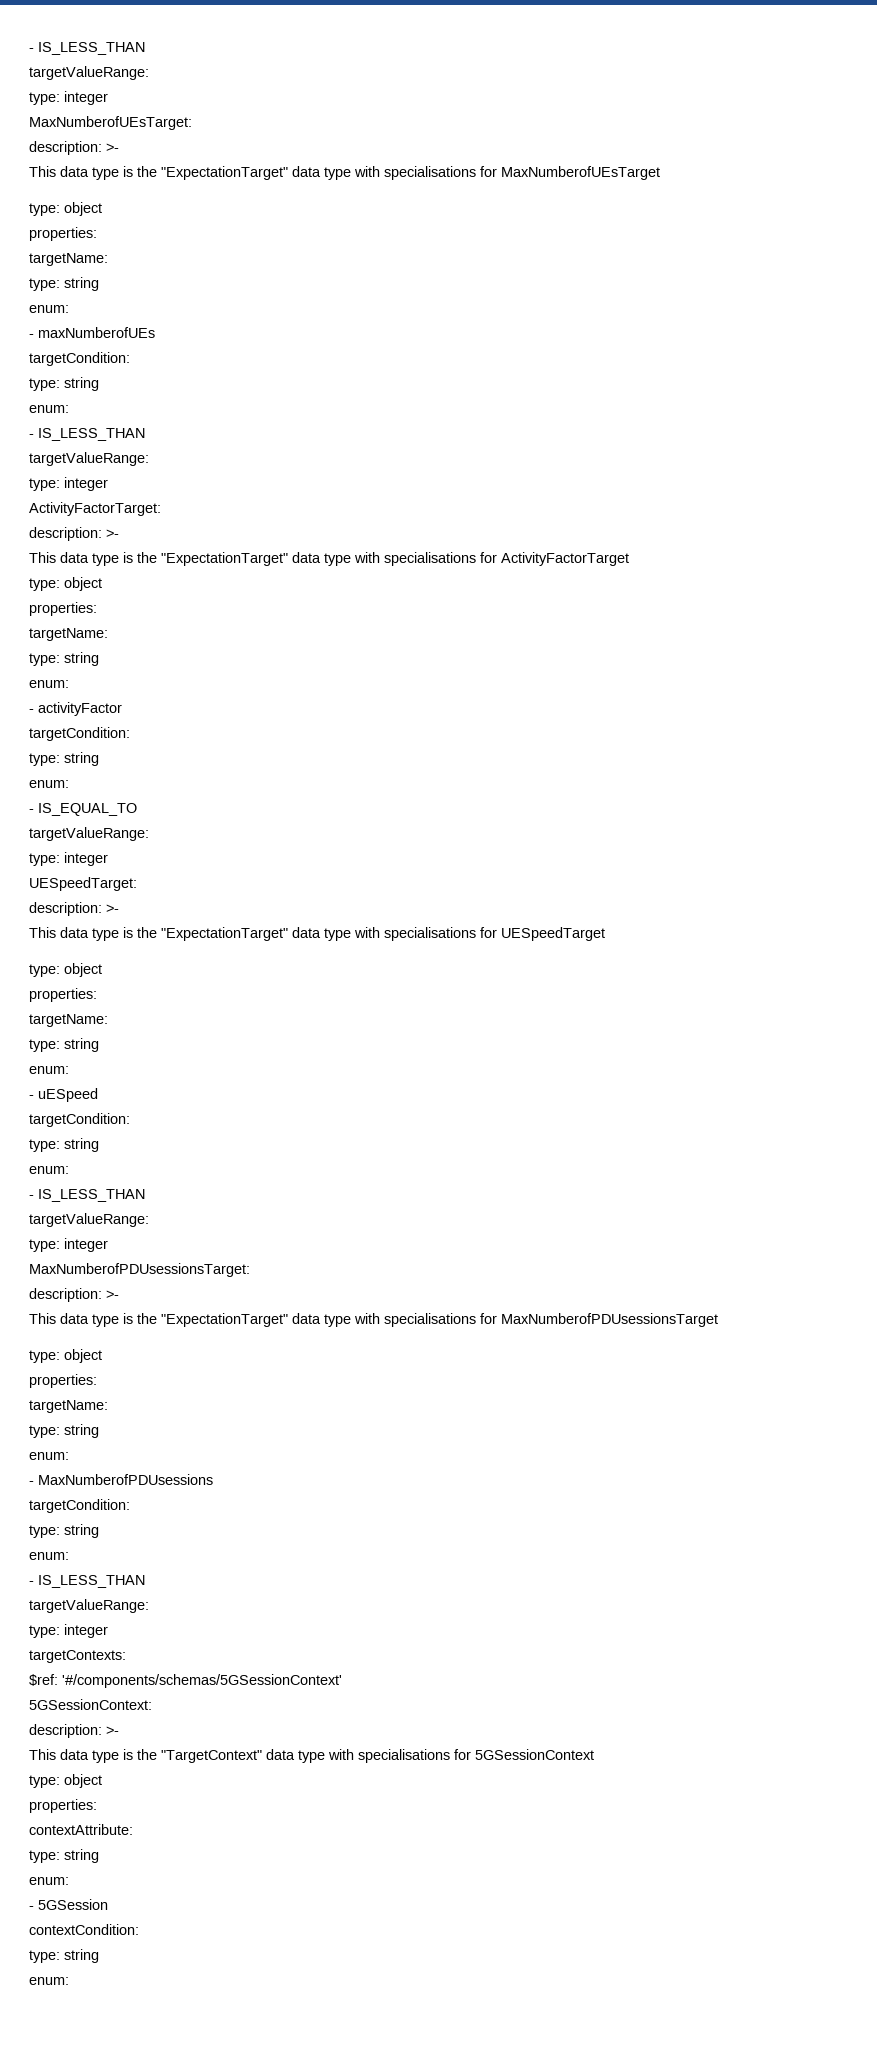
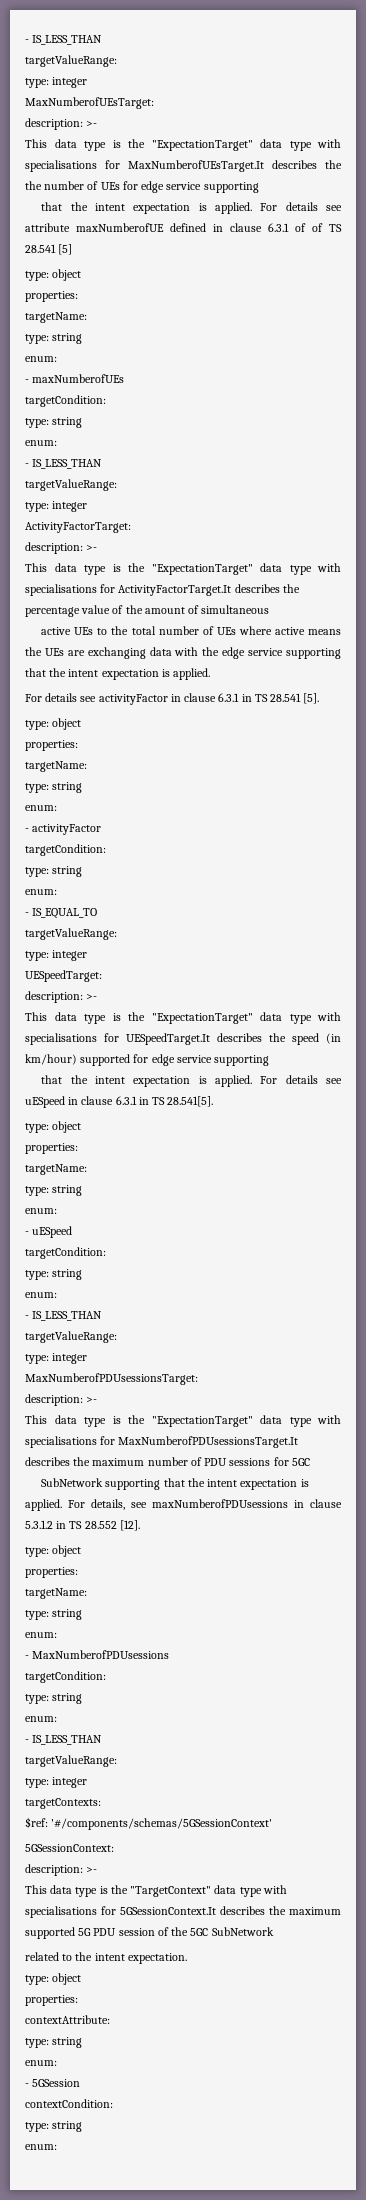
- This data type is the "ExpectationTarget" data type with specialisations for MaxNumberofUEsTarget
+ This data type is the "ExpectationTarget" data type with specialisations for MaxNumberofUEsTarget.It describes the the number of UEs for edge service supporting
+ that the intent expectation is applied. For details see attribute maxNumberofUE defined in clause 6.3.1 of of TS 28.541 [5]
- This data type is the "ExpectationTarget" data type with specialisations for ActivityFactorTarget
+ This data type is the "ExpectationTarget" data type with specialisations for ActivityFactorTarget.It describes the percentage value of the amount of simultaneous
+ active UEs to the total number of UEs where active means the UEs are exchanging data with the edge service supporting that the intent expectation is applied.
+ For details see activityFactor in clause 6.3.1 in TS 28.541 [5].
- This data type is the "ExpectationTarget" data type with specialisations for UESpeedTarget
+ This data type is the "ExpectationTarget" data type with specialisations for UESpeedTarget.It describes the speed (in km/hour) supported for edge service supporting
+ that the intent expectation is applied. For details see uESpeed in clause 6.3.1 in TS 28.541[5].
- This data type is the "ExpectationTarget" data type with specialisations for MaxNumberofPDUsessionsTarget
+ This data type is the "ExpectationTarget" data type with specialisations for MaxNumberofPDUsessionsTarget.It describes the maximum number of PDU sessions for 5GC
+ SubNetwork supporting that the intent expectation is applied. For details, see maxNumberofPDUsessions in clause 5.3.1.2 in TS 28.552 [12].
- This data type is the "TargetContext" data type with specialisations for 5GSessionContext
+ This data type is the "TargetContext" data type with specialisations for 5GSessionContext.It describes the maximum supported 5G PDU session of the 5GC SubNetwork
+ related to the intent expectation.

